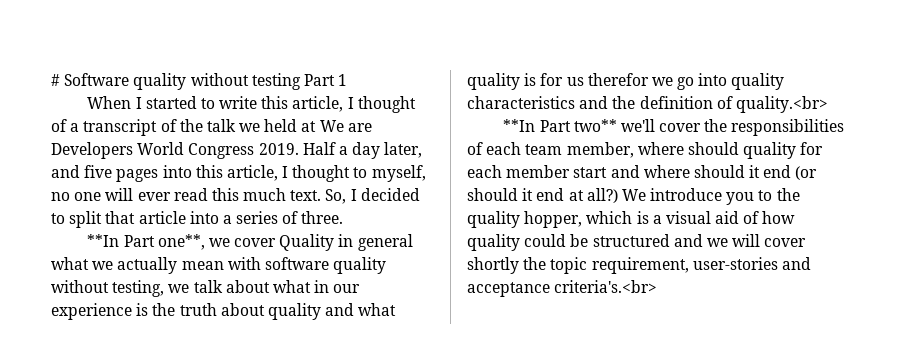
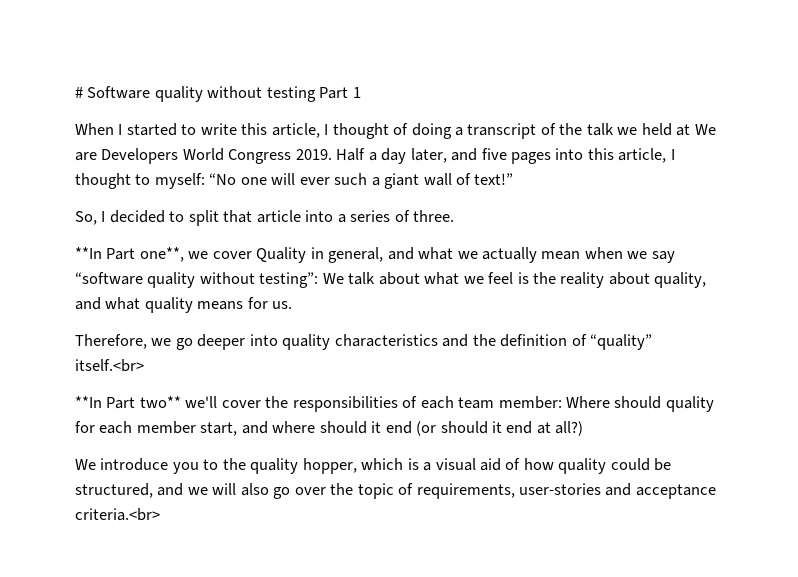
- When I started to write this article, I thought of a transcript of the talk we held at We are Developers World Congress 2019.
+ When I started to write this article, I thought of doing a transcript of the talk we held at We are Developers World Congress 2019.
- Half a day later, and five pages into this article, I thought to myself, no one will ever read this much text. So, I decided to split that article into a series of three.
+ Half a day later, and five pages into this article, I thought to myself: “No one will ever such a giant wall of text!”
+ So, I decided to split that article into a series of three.
- **In Part one**, we cover Quality in general what we actually mean with software quality without testing, we talk about what in our experience is the truth about quality and what quality is for us therefor we go into quality characteristics and the definition of quality.<br>
+ **In Part one**, we cover Quality in general, and what we actually mean when we say “software quality without testing”: We talk about what we feel is the reality about quality, and what quality means for us.
+ Therefore, we go deeper into quality characteristics and the definition of “quality” itself.<br>
- **In Part two** we'll cover the responsibilities of each team member, where should quality for each member start and where should it end (or should it end at all?) We introduce you to the quality hopper, which is a visual aid of how quality could be structured and we will cover shortly the topic requirement, user-stories and acceptance criteria's.<br>
+ **In Part two** we'll cover the responsibilities of each team member: Where should quality for each member start, and where should it end (or should it end at all?)
+ We introduce you to the quality hopper, which is a visual aid of how quality could be structured, and we will also go over the topic of requirements, user-stories and acceptance criteria.<br>

